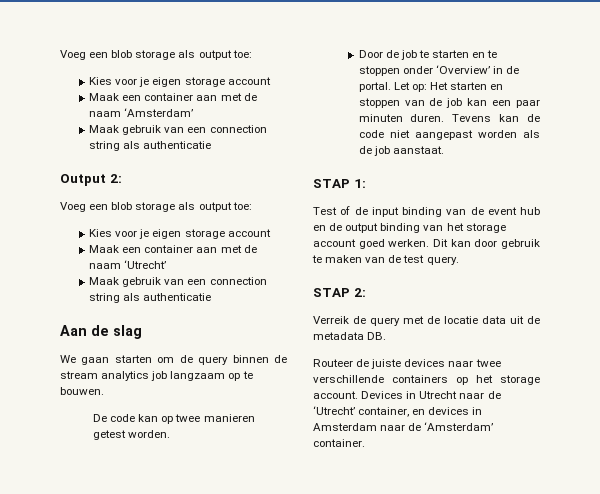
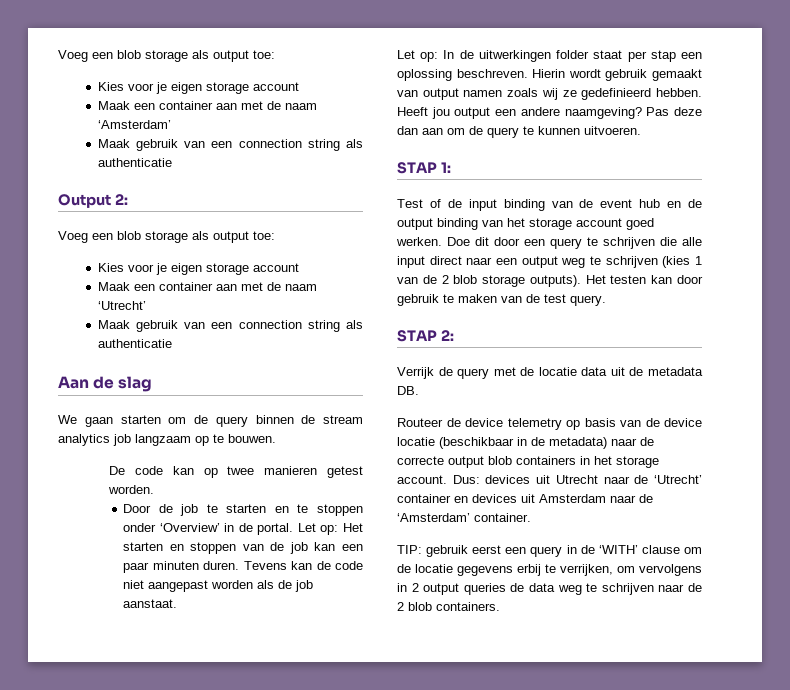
+ Let op: In de uitwerkingen folder staat per stap een oplossing beschreven. Hierin wordt gebruik gemaakt van output namen zoals wij ze gedefinieerd hebben. Heeft jou output een andere naamgeving? Pas deze dan aan om de query te kunnen uitvoeren.
- Dit kan door gebruik te maken van de test query.
+ Doe dit door een query te schrijven die alle input direct naar een output weg te schrijven (kies 1 van de 2 blob storage outputs). Het testen kan door gebruik te maken van de test query.
- Verreik de query met de locatie data uit de metadata DB.
+ Verrijk de query met de locatie data uit de metadata DB.
- Routeer de juiste devices naar twee verschillende containers op het storage account. Devices in Utrecht naar de ‘Utrecht’ container, en devices in Amsterdam naar de ‘Amsterdam’ container.
+ Routeer de device telemetry op basis van de device locatie (beschikbaar in de metadata) naar de correcte output blob containers in het storage account. Dus: devices uit Utrecht naar de ‘Utrecht’ container en devices uit Amsterdam naar de ‘Amsterdam’ container.
+ TIP: gebruik eerst een query in de ‘WITH’ clause om de locatie gegevens erbij te verrijken, om vervolgens in 2 output queries de data weg te schrijven naar de 2 blob containers.

